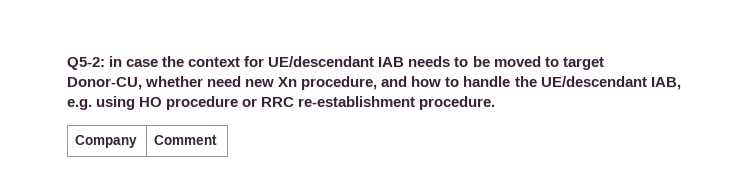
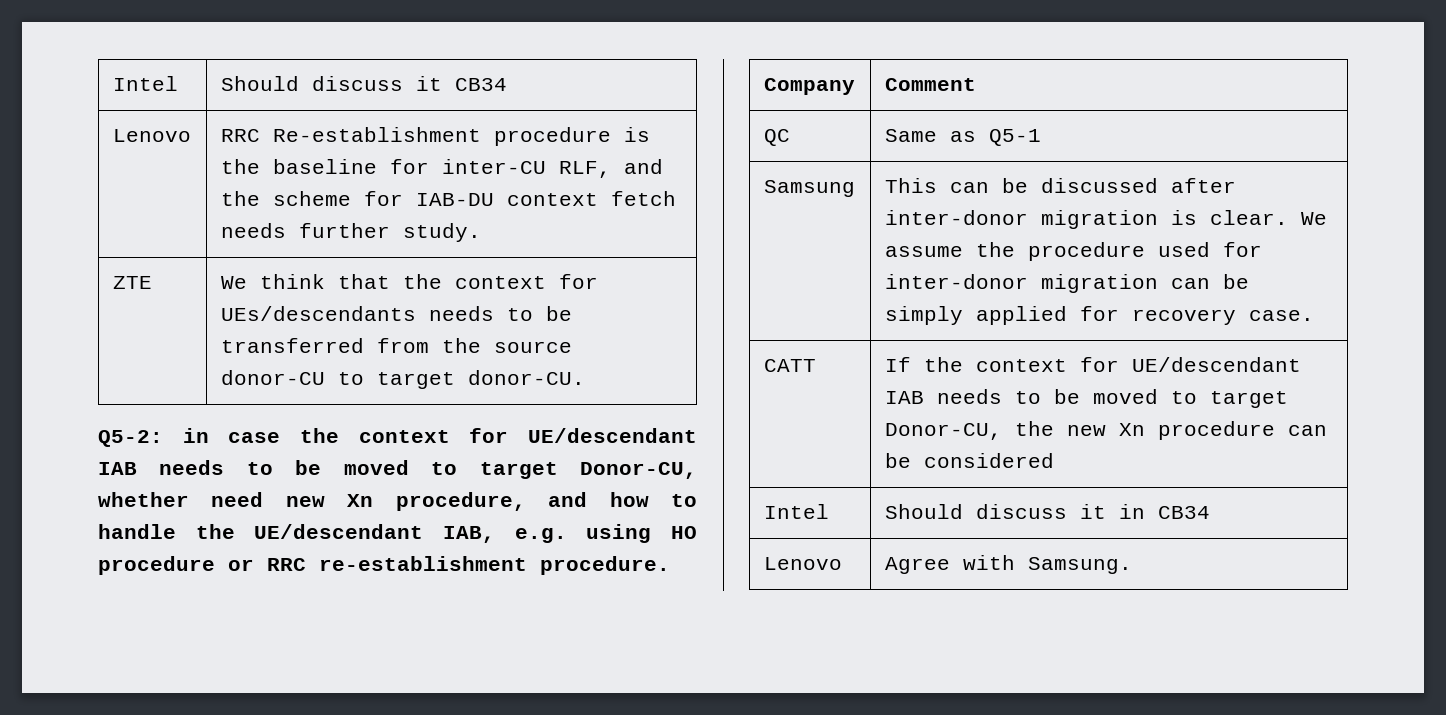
+ Intel | Should discuss it CB34
+ Lenovo | RRC Re-establishment procedure is the baseline for inter-CU RLF, and the scheme for IAB-DU context fetch needs further study.
+ ZTE | We think that the context for UEs/descendants needs to be transferred from the source donor-CU to target donor-CU.
+ QC | Same as Q5-1
+ Samsung | This can be discussed after inter-donor migration is clear. We assume the procedure used for inter-donor migration can be simply applied for recovery case.
+ CATT | If the context for UE/descendant IAB needs to be moved to target Donor-CU, the new Xn procedure can be considered
+ Intel | Should discuss it in CB34
+ Lenovo | Agree with Samsung.

